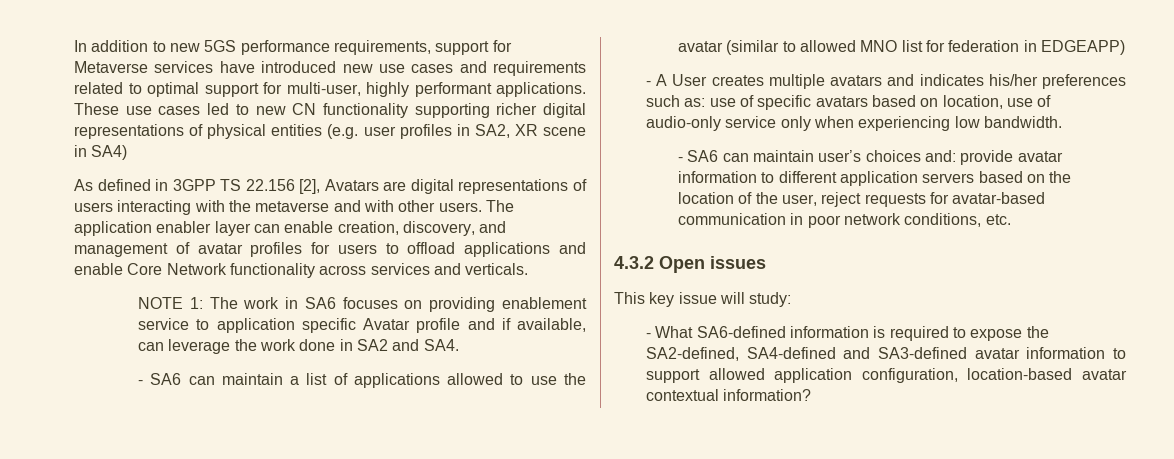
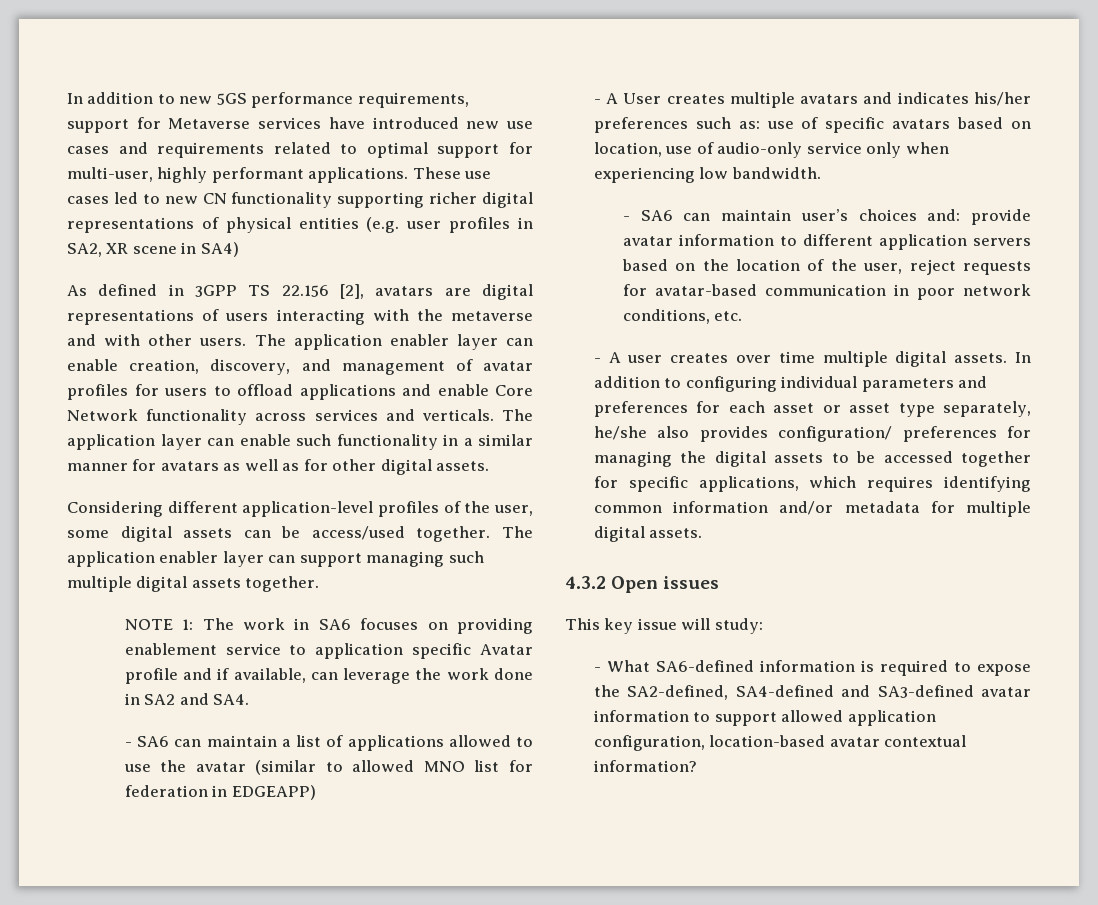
- As defined in 3GPP TS 22.156 [2], Avatars are digital representations of users interacting with the metaverse and with other users.
+ As defined in 3GPP TS 22.156 [2], avatars are digital representations of users interacting with the metaverse and with other users.
+ The application layer can enable such functionality in a similar manner for avatars as well as for other digital assets.
+ Considering different application-level profiles of the user, some digital assets can be access/used together. The application enabler layer can support managing such multiple digital assets together.
+ - A user creates over time multiple digital assets. In addition to configuring individual parameters and preferences for each asset or asset type separately, he/she also provides configuration/ preferences for managing the digital assets to be accessed together for specific applications, which requires identifying common information and/or metadata for multiple digital assets.

